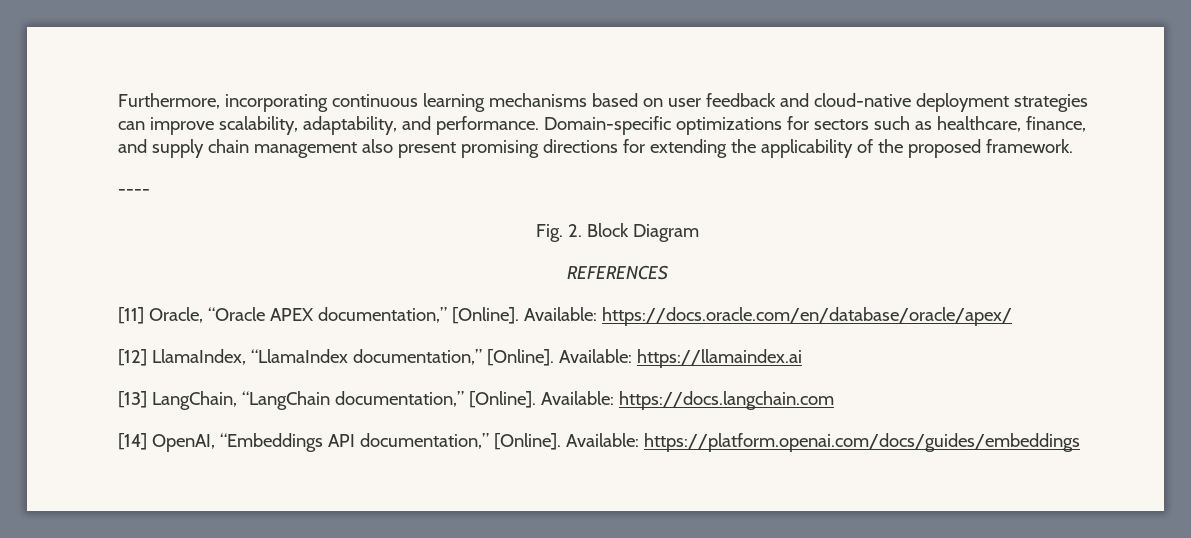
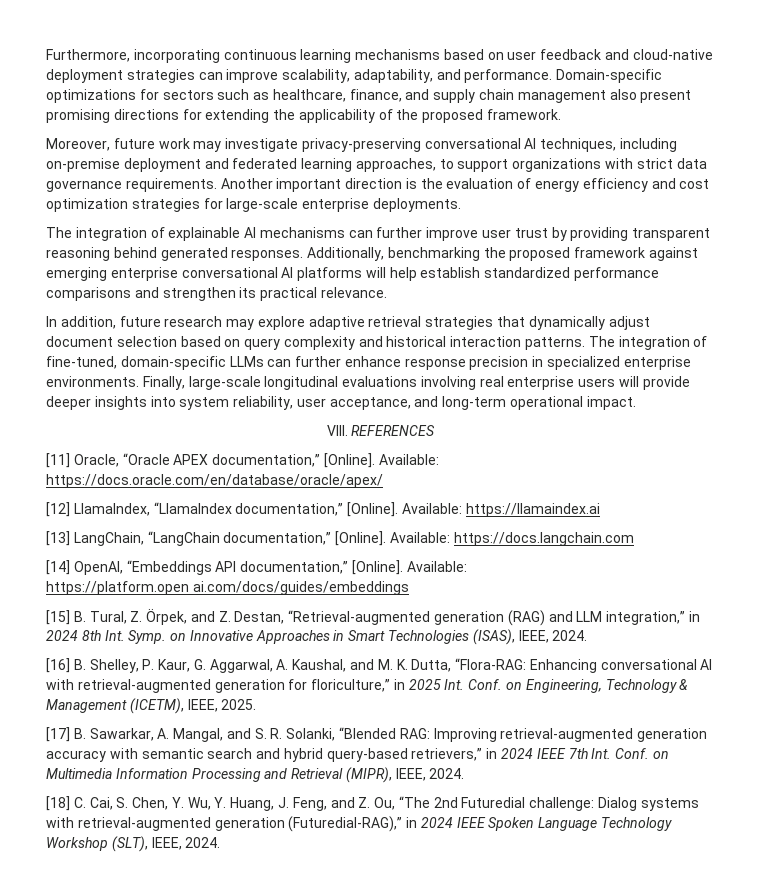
- ----
- Fig. 2. Block Diagram
- REFERENCES
+ Moreover, future work may investigate privacy-preserving conversational AI techniques, including on-premise deployment and federated learning approaches, to support organizations with strict data governance requirements. Another important direction is the evaluation of energy efficiency and cost optimization strategies for large-scale enterprise deployments.
+ The integration of explainable AI mechanisms can further improve user trust by providing transparent reasoning behind generated responses. Additionally, benchmarking the proposed framework against emerging enterprise conversational AI platforms will help establish standardized performance comparisons and strengthen its practical relevance.
+ In addition, future research may explore adaptive retrieval strategies that dynamically adjust document selection based on query complexity and historical interaction patterns. The integration of fine-tuned, domain-specific LLMs can further enhance response precision in specialized enterprise environments. Finally, large-scale longitudinal evaluations involving real enterprise users will provide deeper insights into system reliability, user acceptance, and long-term operational impact.
+ VIII. REFERENCES
- [14] OpenAI, “Embeddings API documentation,” [Online]. Available: https://platform.openai.com/docs/guides/embeddings
+ [14] OpenAI, “Embeddings API documentation,” [Online]. Available:
+ https://platform.open ai.com/docs/guides/embeddings
+ [15] B. Tural, Z. Örpek, and Z. Destan, “Retrieval-augmented generation (RAG) and LLM integration,” in 2024 8th Int. Symp. on Innovative Approaches in Smart Technologies (ISAS), IEEE, 2024.
+ [16] B. Shelley, P. Kaur, G. Aggarwal, A. Kaushal, and M. K. Dutta, “Flora-RAG: Enhancing conversational AI with retrieval-augmented generation for floriculture,” in 2025 Int. Conf. on Engineering, Technology & Management (ICETM), IEEE, 2025.
+ [17] B. Sawarkar, A. Mangal, and S. R. Solanki, “Blended RAG: Improving retrieval-augmented generation accuracy with semantic search and hybrid query-based retrievers,” in 2024 IEEE 7th Int. Conf. on Multimedia Information Processing and Retrieval (MIPR), IEEE, 2024.
+ [18] C. Cai, S. Chen, Y. Wu, Y. Huang, J. Feng, and Z. Ou, “The 2nd Futuredial challenge: Dialog systems with retrieval-augmented generation (Futuredial-RAG),” in 2024 IEEE Spoken Language Technology Workshop (SLT), IEEE, 2024.

